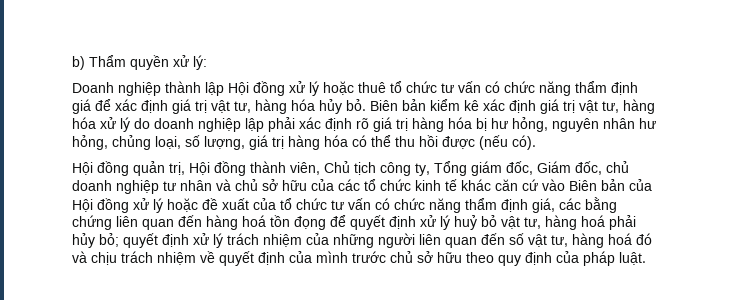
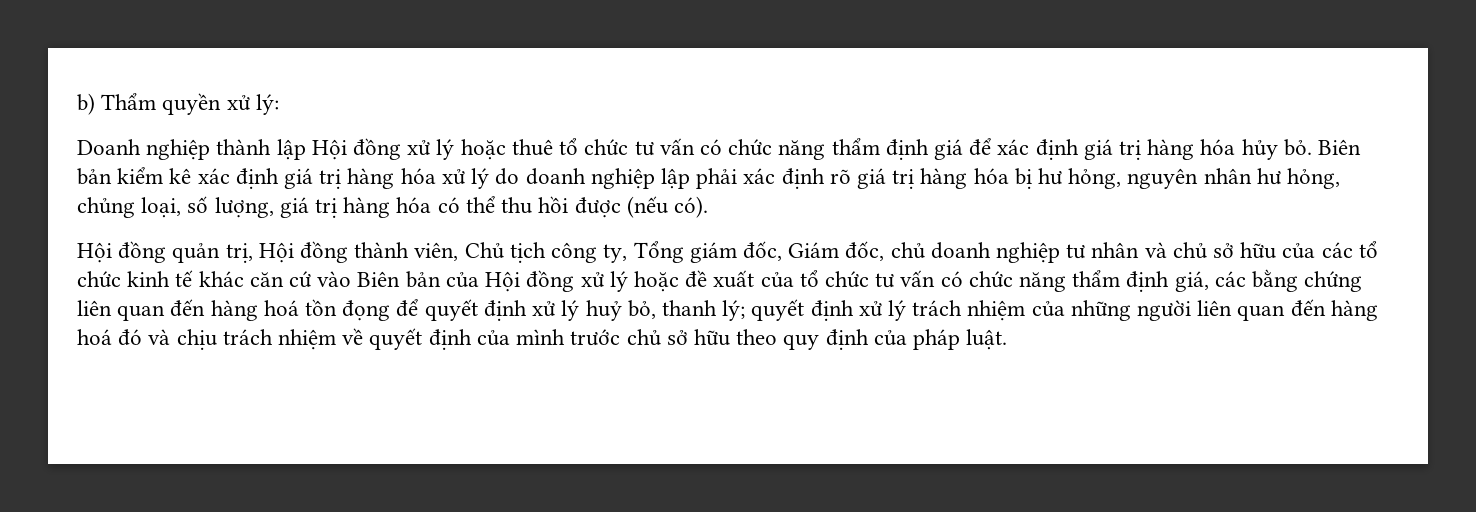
- Doanh nghiệp thành lập Hội đồng xử lý hoặc thuê tổ chức tư vấn có chức năng thẩm định giá để xác định giá trị vật tư, hàng hóa hủy bỏ.
+ Doanh nghiệp thành lập Hội đồng xử lý hoặc thuê tổ chức tư vấn có chức năng thẩm định giá để xác định giá trị hàng hóa hủy bỏ.
- Biên bản kiểm kê xác định giá trị vật tư, hàng hóa xử lý do doanh nghiệp lập phải xác định rõ giá trị hàng hóa bị hư hỏng, nguyên nhân hư hỏng, chủng loại, số lượng, giá trị hàng hóa có thể thu hồi được (nếu có).
+ Biên bản kiểm kê xác định giá trị hàng hóa xử lý do doanh nghiệp lập phải xác định rõ giá trị hàng hóa bị hư hỏng, nguyên nhân hư hỏng, chủng loại, số lượng, giá trị hàng hóa có thể thu hồi được (nếu có).
- Hội đồng quản trị, Hội đồng thành viên, Chủ tịch công ty, Tổng giám đốc, Giám đốc, chủ doanh nghiệp tư nhân và chủ sở hữu của các tổ chức kinh tế khác căn cứ vào Biên bản của Hội đồng xử lý hoặc đề xuất của tổ chức tư vấn có chức năng thẩm định giá, các bằng chứng liên quan đến hàng hoá tồn đọng để quyết định xử lý huỷ bỏ vật tư, hàng hoá phải hủy bỏ;
+ Hội đồng quản trị, Hội đồng thành viên, Chủ tịch công ty, Tổng giám đốc, Giám đốc, chủ doanh nghiệp tư nhân và chủ sở hữu của các tổ chức kinh tế khác căn cứ vào Biên bản của Hội đồng xử lý hoặc đề xuất của tổ chức tư vấn có chức năng thẩm định giá, các bằng chứng liên quan đến hàng hoá tồn đọng để quyết định xử lý huỷ bỏ, thanh lý;
- quyết định xử lý trách nhiệm của những người liên quan đến số vật tư, hàng hoá đó và chịu trách nhiệm về quyết định của mình trước chủ sở hữu theo quy định của pháp luật.
+ quyết định xử lý trách nhiệm của những người liên quan đến hàng hoá đó và chịu trách nhiệm về quyết định của mình trước chủ sở hữu theo quy định của pháp luật.

